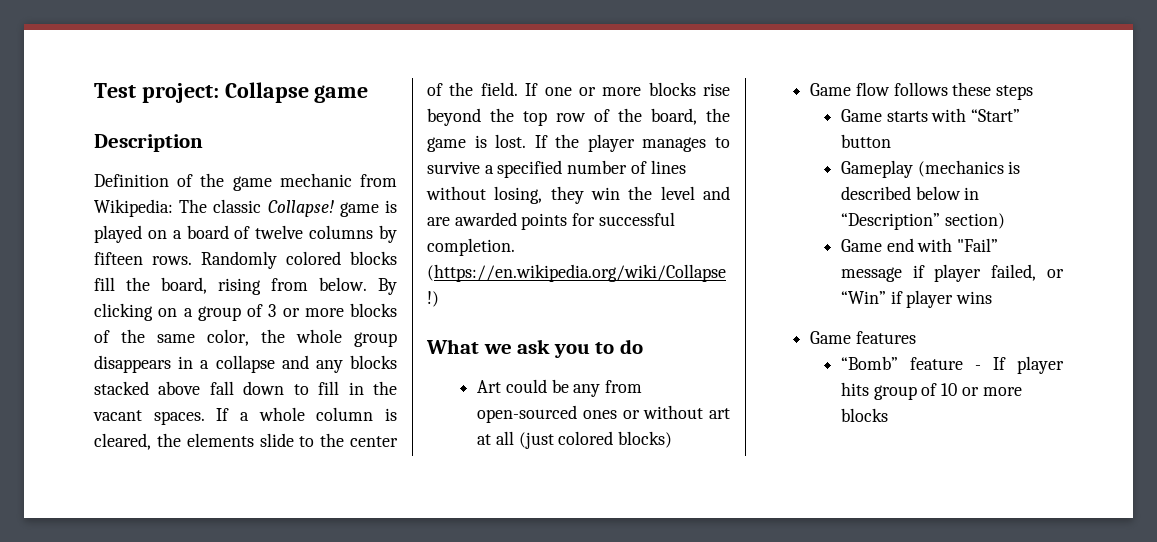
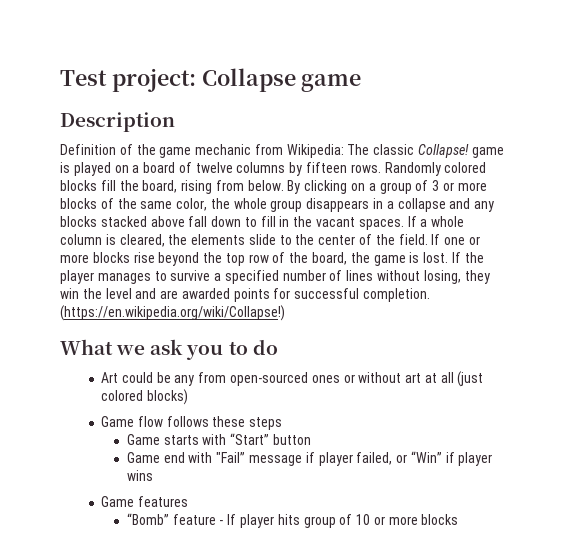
- Gameplay (mechanics is described below in “Description” section)

